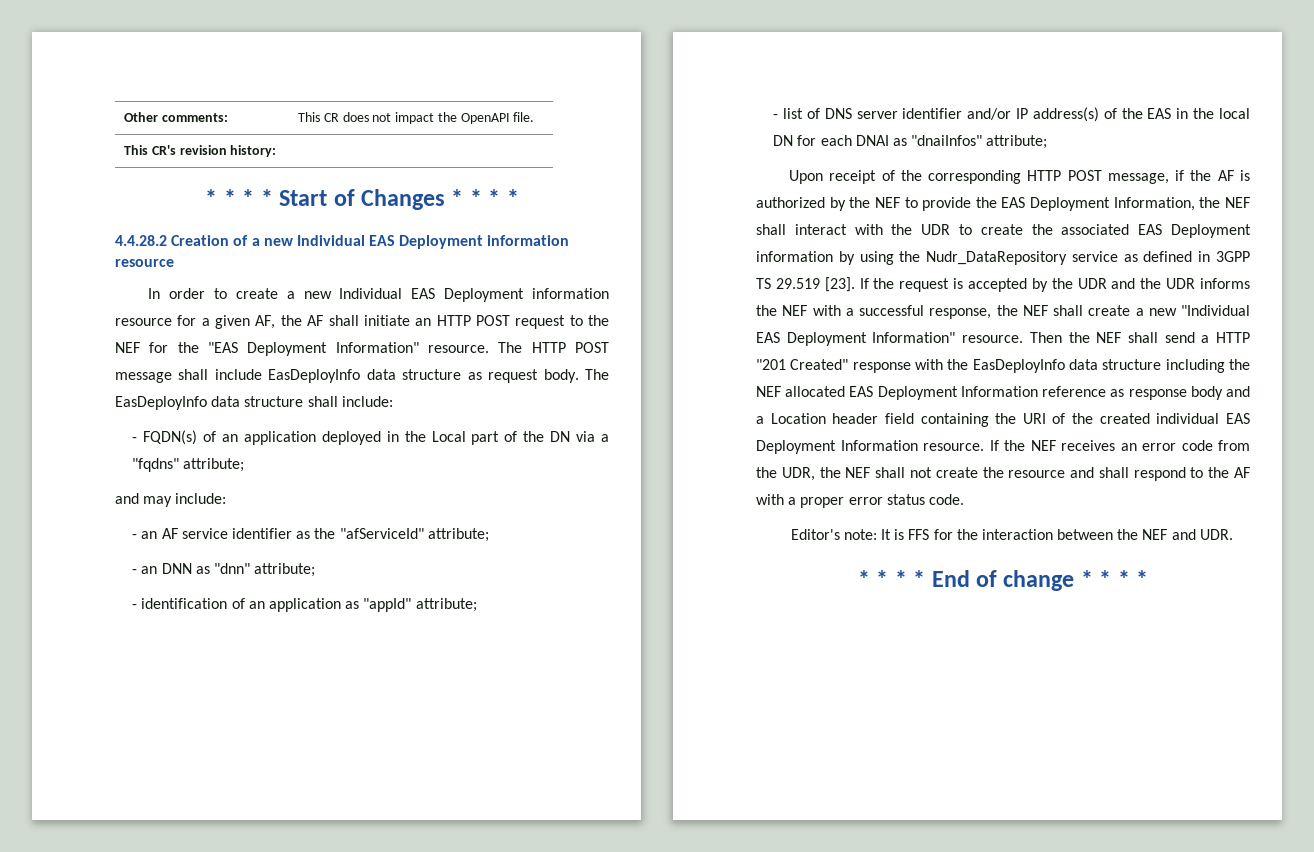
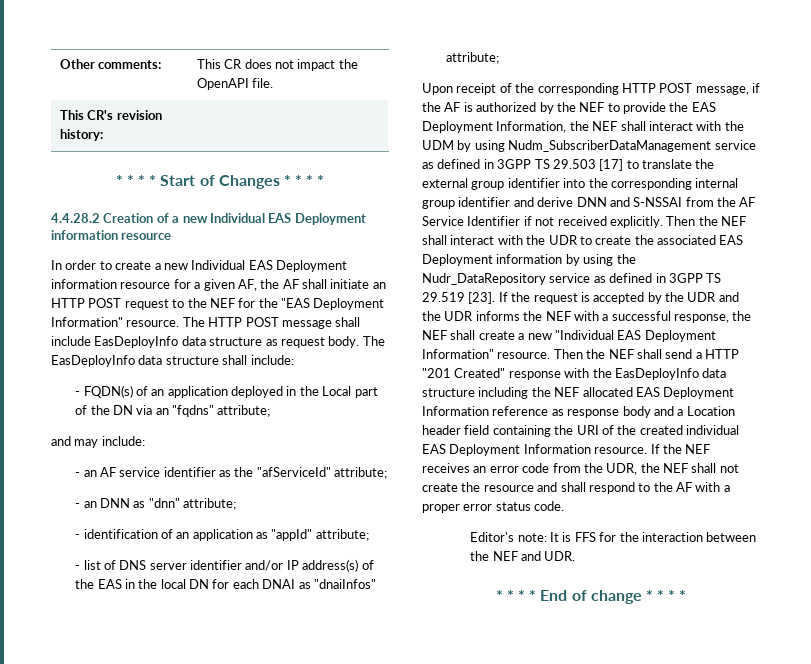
- - FQDN(s) of an application deployed in the Local part of the DN via a "fqdns" attribute;
+ - FQDN(s) of an application deployed in the Local part of the DN via an "fqdns" attribute;
- Upon receipt of the corresponding HTTP POST message, if the AF is authorized by the NEF to provide the EAS Deployment Information, the NEF shall interact with the UDR to create the associated EAS Deployment information by using the Nudr_DataRepository service as defined in 3GPP TS 29.519 [23].
+ Upon receipt of the corresponding HTTP POST message, if the AF is authorized by the NEF to provide the EAS Deployment Information, the NEF shall interact with the UDM by using Nudm_SubscriberDataManagement service as defined in 3GPP TS 29.503 [17] to translate the external group identifier into the corresponding internal group identifier and derive DNN and S-NSSAI from the AF Service Identifier if not received explicitly. Then the NEF shall interact with the UDR to create the associated EAS Deployment information by using the Nudr_DataRepository service as defined in 3GPP TS 29.519 [23].

